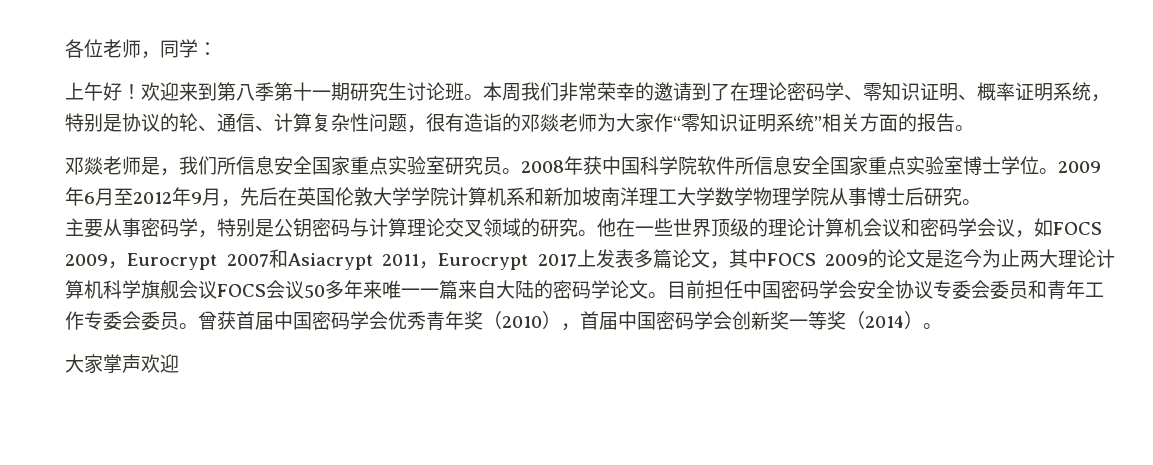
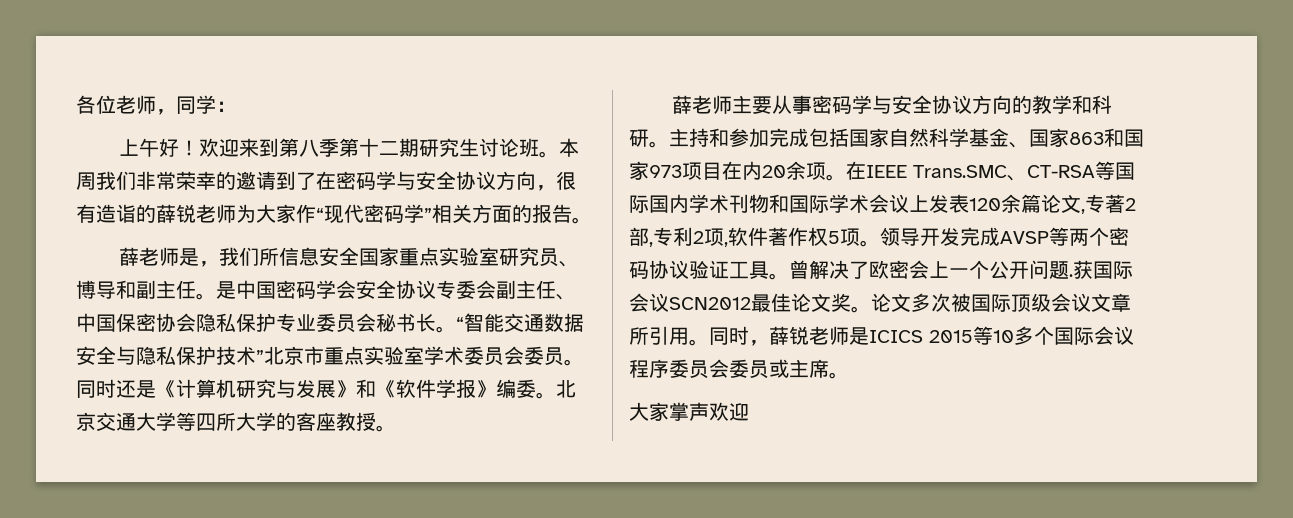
- 欢迎来到第八季第十一期研究生讨论班。
+ 欢迎来到第八季第十二期研究生讨论班。
- 本周我们非常荣幸的邀请到了在理论密码学、零知识证明、概率证明系统，特别是协议的轮、通信、计算复杂性问题，很有造诣的邓燚老师为大家作“零知识证明系统”相关方面的报告。
+ 本周我们非常荣幸的邀请到了在密码学与安全协议方向，很有造诣的薛锐老师为大家作“现代密码学”相关方面的报告。
- 邓燚老师是，我们所信息安全国家重点实验室研究员。2008年获中国科学院软件所信息安全国家重点实验室博士学位。2009年6月至2012年9月，先后在英国伦敦大学学院计算机系和新加坡南洋理工大学数学物理学院从事博士后研究。
- 主要从事密码学，特别是公钥密码与计算理论交叉领域的研究。他在一些世界顶级的理论计算机会议和密码学会议，如FOCS 2009，Eurocrypt 2007和Asiacrypt 2011，Eurocrypt 2017上发表多篇论文，其中FOCS 2009的论文是迄今为止两大理论计算机科学旗舰会议FOCS会议50多年来唯一一篇来自大陆的密码学论文。目前担任中国密码学会安全协议专委会委员和青年工作专委会委员。曾获首届中国密码学会优秀青年奖（2010），首届中国密码学会创新奖一等奖（2014）。
+ 薛老师是，我们所信息安全国家重点实验室研究员、博导和副主任。是中国密码学会安全协议专委会副主任、中国保密协会隐私保护专业委员会秘书长。“智能交通数据安全与隐私保护技术”北京市重点实验室学术委员会委员。同时还是《计算机研究与发展》和《软件学报》编委。北京交通大学等四所大学的客座教授。
+ 薛老师主要从事密码学与安全协议方向的教学和科研。主持和参加完成包括国家自然科学基金、国家863和国家973项目在内20余项。在IEEE Trans.SMC、CT-RSA等国际国内学术刊物和国际学术会议上发表120余篇论文,专著2部,专利2项,软件著作权5项。领导开发完成AVSP等两个密码协议验证工具。曾解决了欧密会上一个公开问题.获国际会议SCN2012最佳论文奖。论文多次被国际顶级会议文章所引用。同时，薛锐老师是ICICS 2015等10多个国际会议程序委员会委员或主席。

